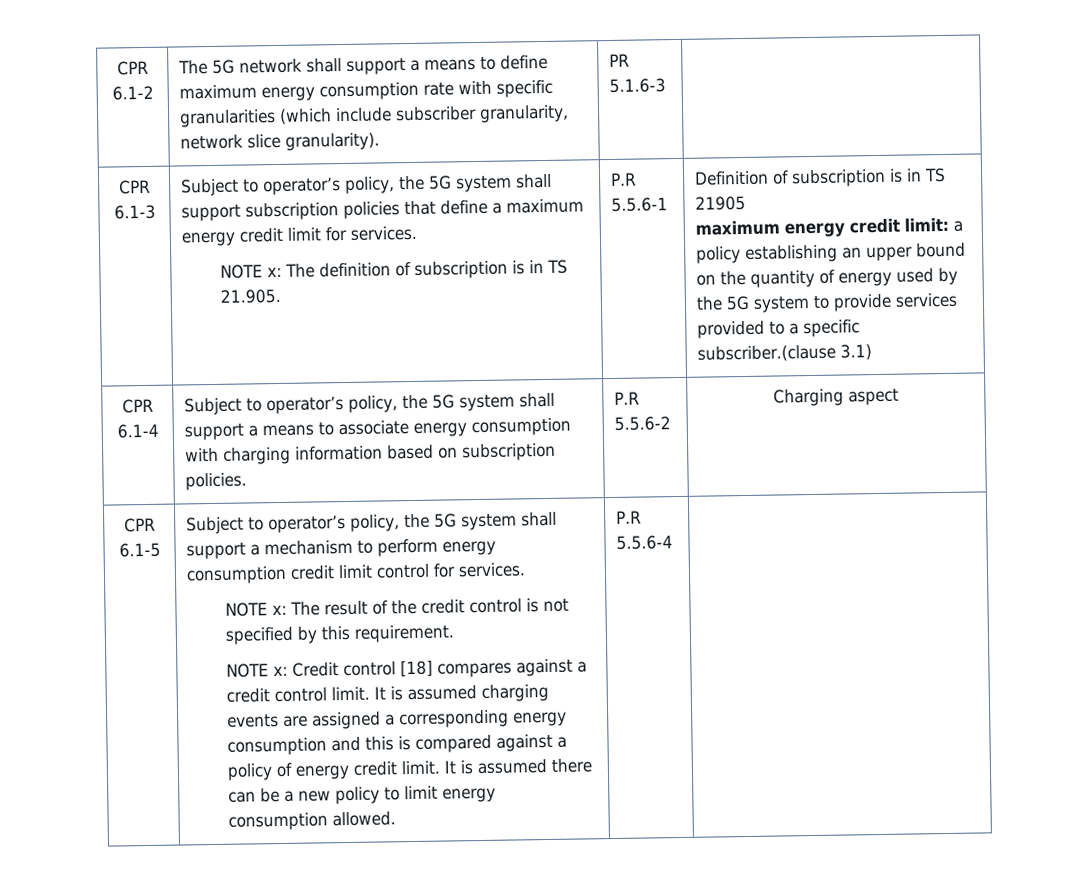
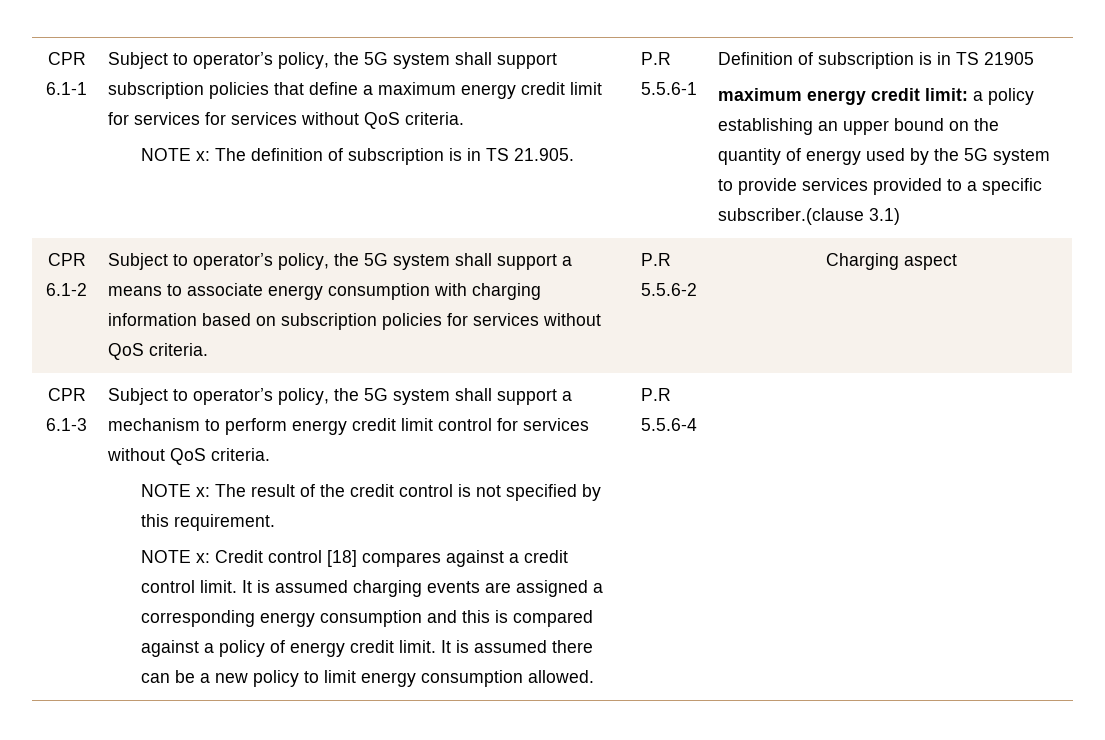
- CPR 6.1-2 | The 5G network shall support a means to define maximum energy consumption rate with specific granularities (which include subscriber granularity, network slice granularity). | PR 5.1.6-3 |
- CPR 6.1-3
+ CPR 6.1-1
- Subject to operator’s policy, the 5G system shall support subscription policies that define a maximum energy credit limit for services.
+ Subject to operator’s policy, the 5G system shall support subscription policies that define a maximum energy credit limit for services for services without QoS criteria.
- CPR 6.1-4 | Subject to operator’s policy, the 5G system shall support a means to associate energy consumption with charging information based on subscription policies. | P.R 5.5.6-2 | Charging aspect
+ CPR 6.1-2 | Subject to operator’s policy, the 5G system shall support a means to associate energy consumption with charging information based on subscription policies for services without QoS criteria. | P.R 5.5.6-2 | Charging aspect
- CPR 6.1-5
+ CPR 6.1-3
- Subject to operator’s policy, the 5G system shall support a mechanism to perform energy consumption credit limit control for services.
+ Subject to operator’s policy, the 5G system shall support a mechanism to perform energy credit limit control for services without QoS criteria.

